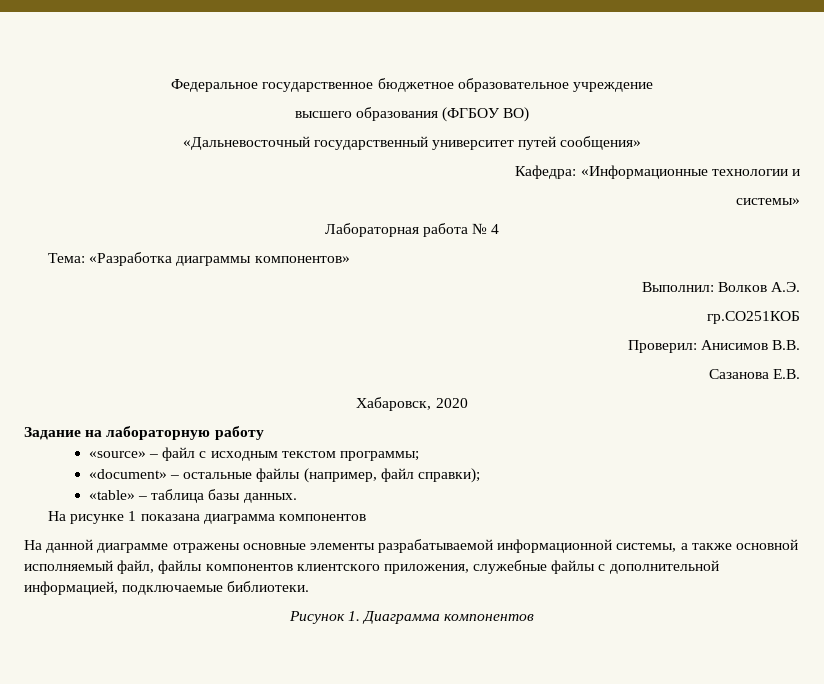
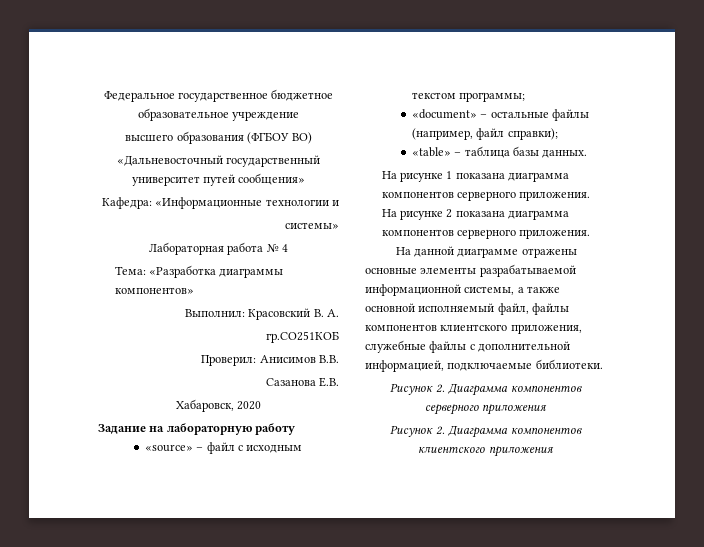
- Выполнил: Волков А.Э.
+ Выполнил: Красовский В. А.
- На рисунке 1 показана диаграмма компонентов
+ На рисунке 1 показана диаграмма компонентов серверного приложения. На рисунке 2 показана диаграмма компонентов серверного приложения.
- Рисунок 1. Диаграмма компонентов
+ Рисунок 2. Диаграмма компонентов серверного приложения
+ Рисунок 2. Диаграмма компонентов клиентского приложения

